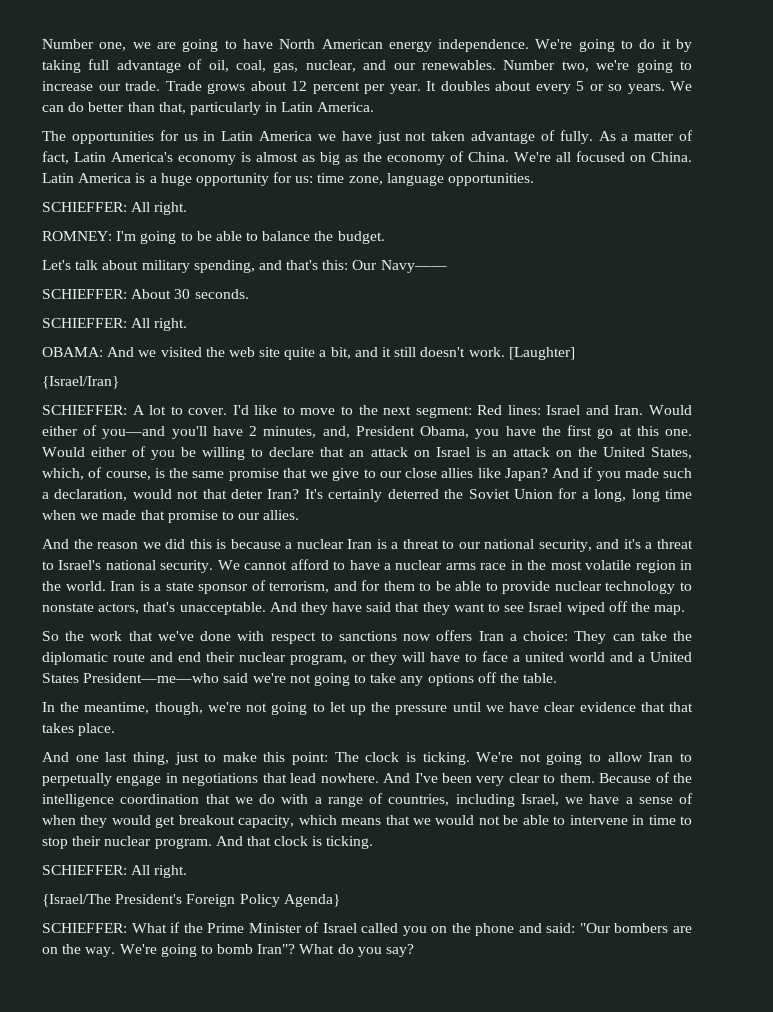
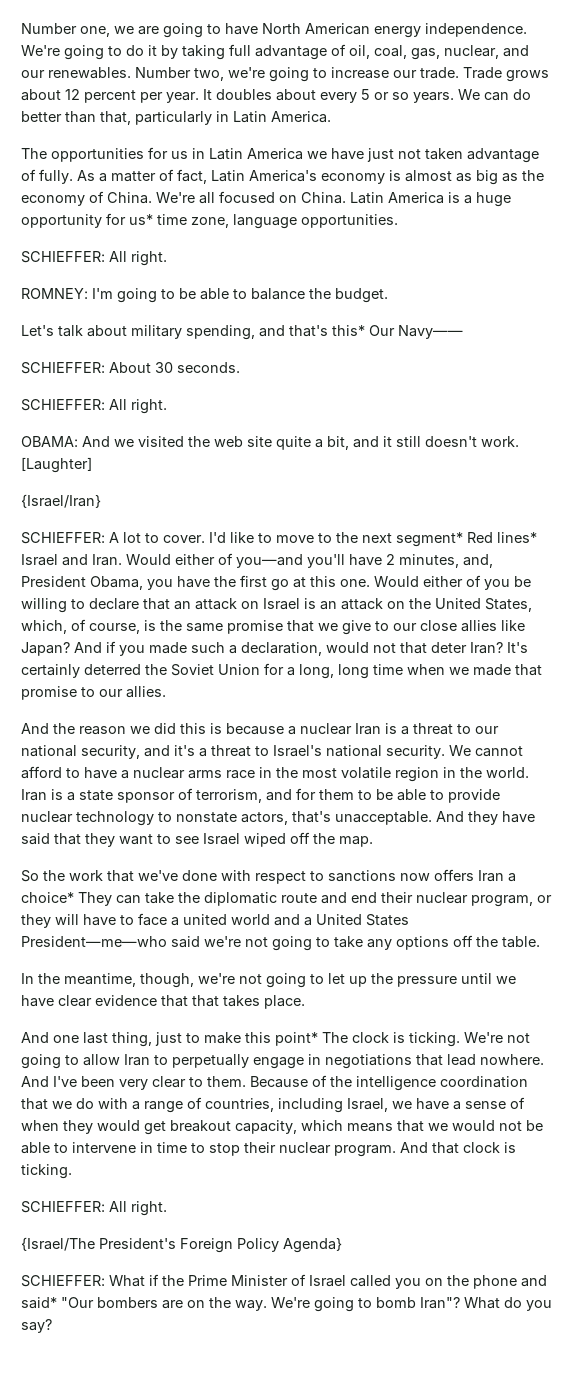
- Latin America is a huge opportunity for us: time zone, language opportunities.
+ Latin America is a huge opportunity for us* time zone, language opportunities.
- Let's talk about military spending, and that's this: Our Navy——
+ Let's talk about military spending, and that's this* Our Navy——
- I'd like to move to the next segment: Red lines: Israel and Iran.
+ I'd like to move to the next segment* Red lines* Israel and Iran.
- So the work that we've done with respect to sanctions now offers Iran a choice: They can take the diplomatic route and end their nuclear program, or they will have to face a united world and a United States President—me—who said we're not going to take any options off the table.
+ So the work that we've done with respect to sanctions now offers Iran a choice* They can take the diplomatic route and end their nuclear program, or they will have to face a united world and a United States President—me—who said we're not going to take any options off the table.
- And one last thing, just to make this point: The clock is ticking.
+ And one last thing, just to make this point* The clock is ticking.
- SCHIEFFER: What if the Prime Minister of Israel called you on the phone and said: "Our bombers are on the way.
+ SCHIEFFER: What if the Prime Minister of Israel called you on the phone and said* "Our bombers are on the way.

